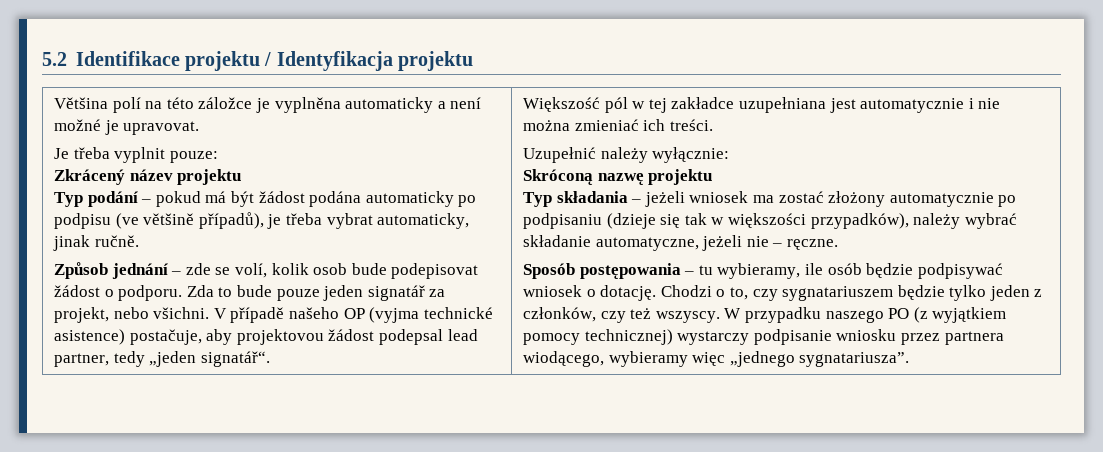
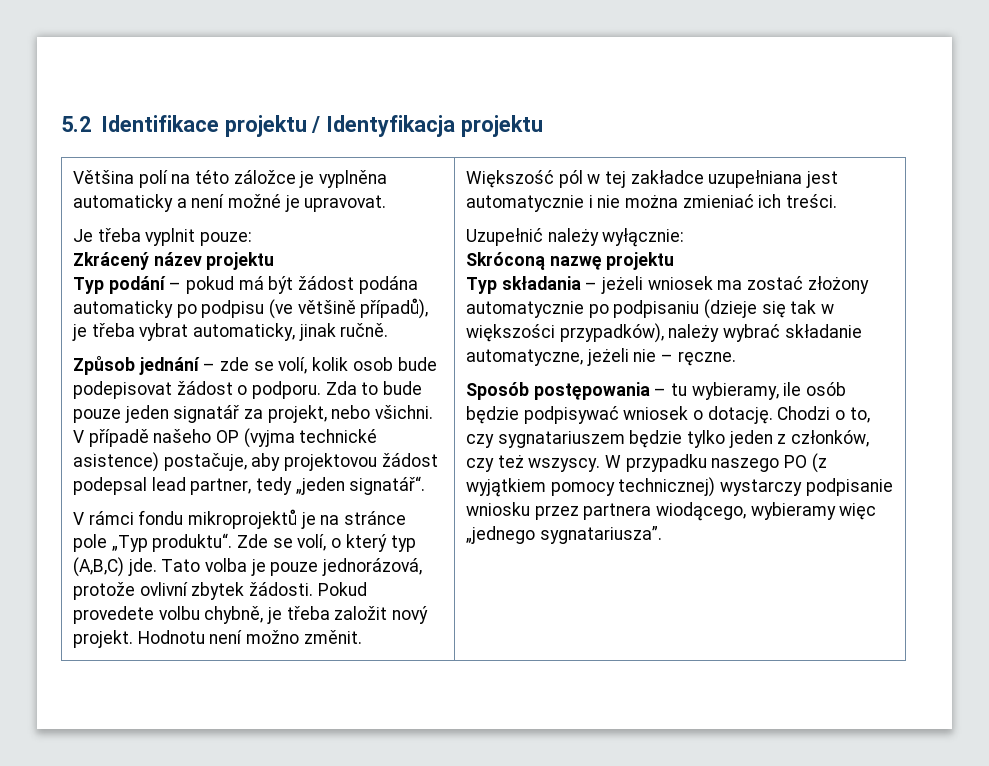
+ V rámci fondu mikroprojektů je na stránce pole „Typ produktu“. Zde se volí, o který typ (A,B,C) jde. Tato volba je pouze jednorázová, protože ovlivní zbytek žádosti. Pokud provedete volbu chybně, je třeba založit nový projekt. Hodnotu není možno změnit.

